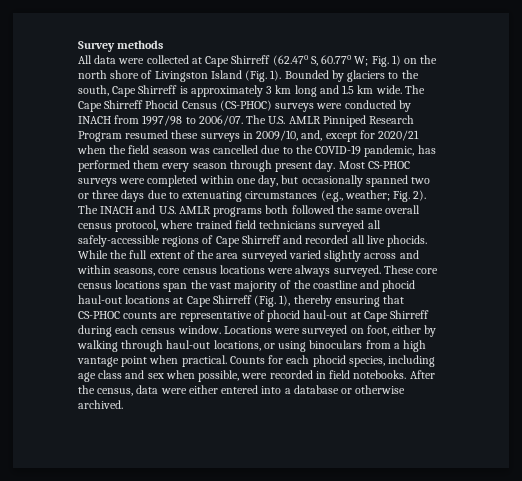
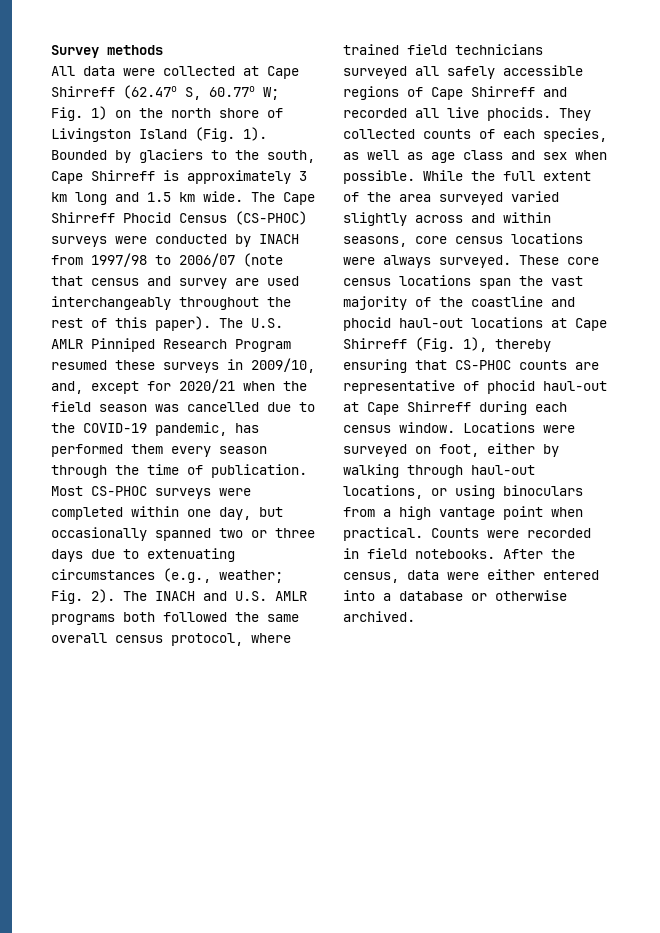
- The Cape Shirreff Phocid Census (CS-PHOC) surveys were conducted by INACH from 1997/98 to 2006/07.
+ The Cape Shirreff Phocid Census (CS-PHOC) surveys were conducted by INACH from 1997/98 to 2006/07 (note that census and survey are used interchangeably throughout the rest of this paper).
- The U.S. AMLR Pinniped Research Program resumed these surveys in 2009/10, and, except for 2020/21 when the field season was cancelled due to the COVID-19 pandemic, has performed them every season through present day.
+ The U.S. AMLR Pinniped Research Program resumed these surveys in 2009/10, and, except for 2020/21 when the field season was cancelled due to the COVID-19 pandemic, has performed them every season through the time of publication.
- The INACH and U.S. AMLR programs both followed the same overall census protocol, where trained field technicians surveyed all safely-accessible regions of Cape Shirreff and recorded all live phocids.
+ The INACH and U.S. AMLR programs both followed the same overall census protocol, where trained field technicians surveyed all safely accessible regions of Cape Shirreff and recorded all live phocids.
+ They collected counts of each species, as well as age class and sex when possible.
- Counts for each phocid species, including age class and sex when possible, were recorded in field notebooks.
+ Counts were recorded in field notebooks.

